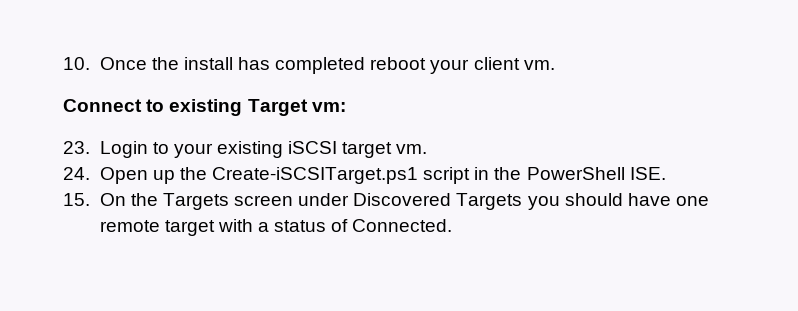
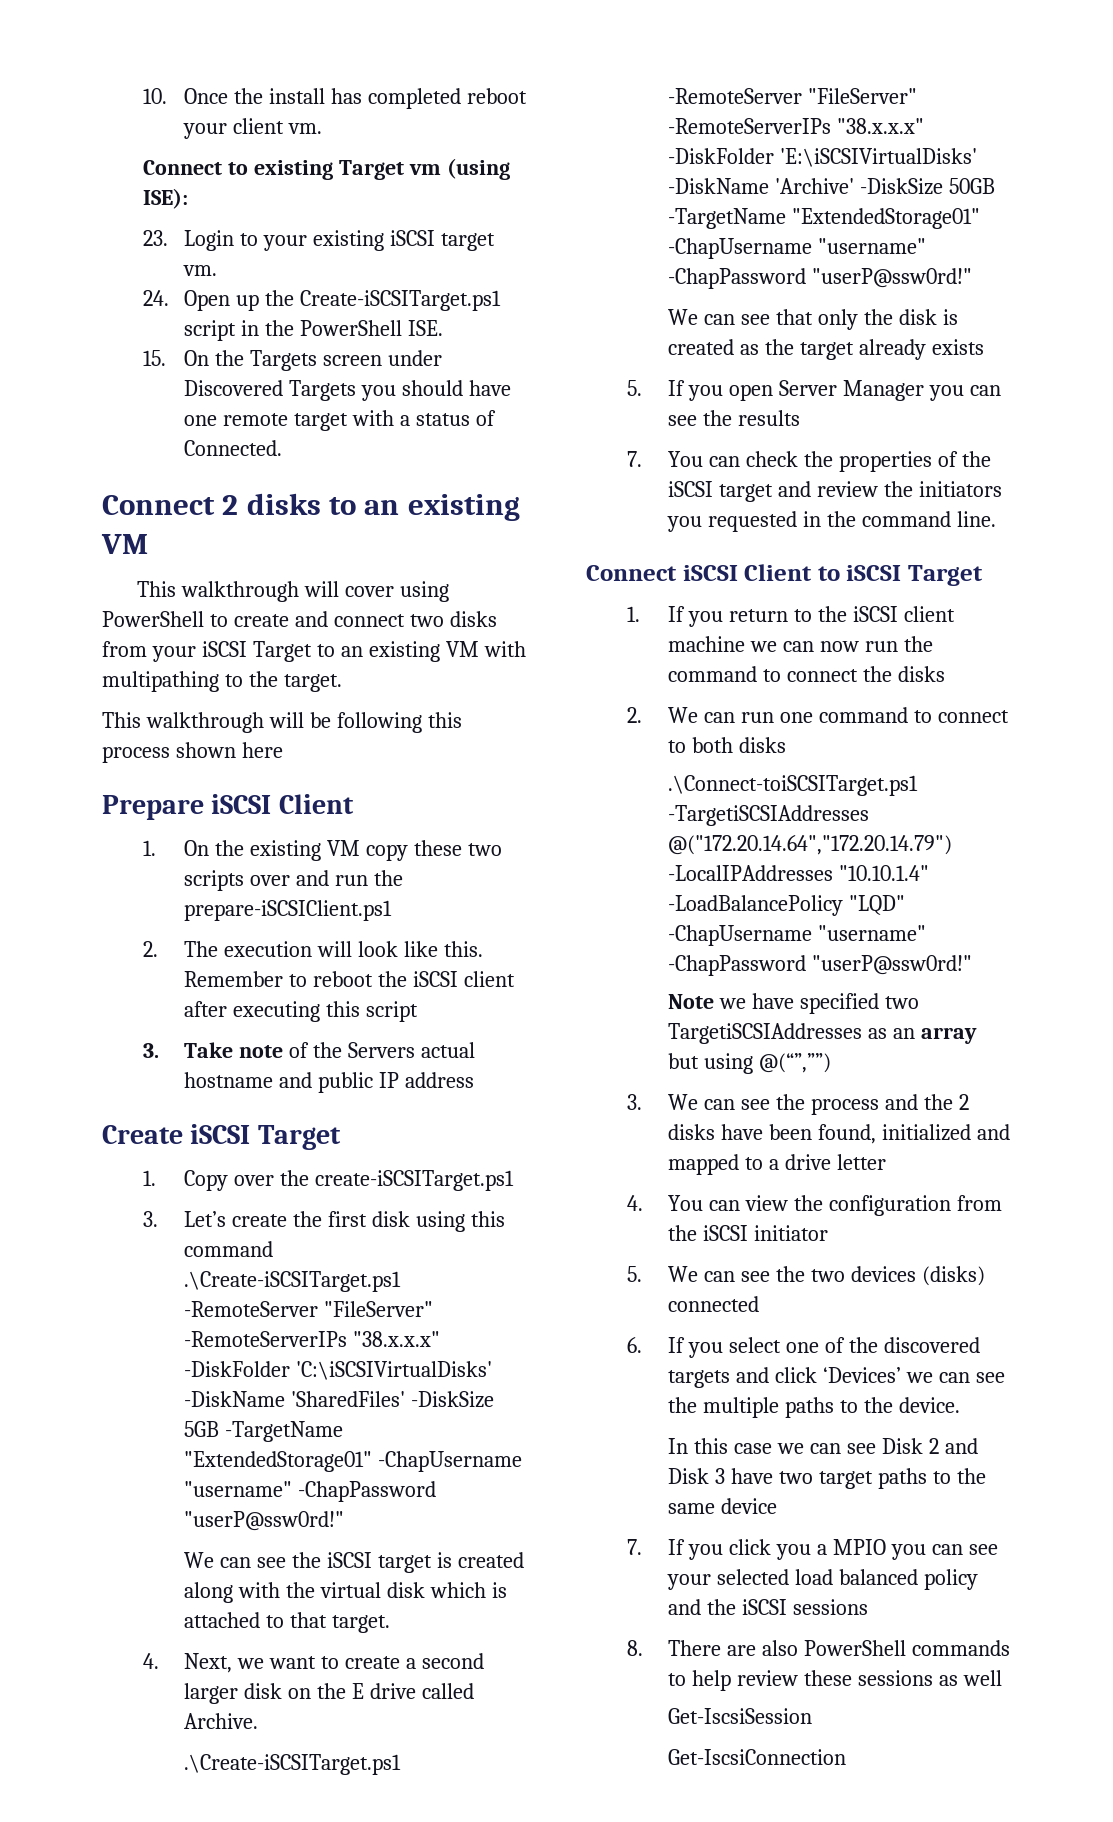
- Connect to existing Target vm:
+ Connect to existing Target vm (using ISE):
+ Connect 2 disks to an existing VM
+ This walkthrough will cover using PowerShell to create and connect two disks from your iSCSI Target to an existing VM with multipathing to the target.
+ This walkthrough will be following this process shown here
+ Prepare iSCSI Client
+ 1. On the existing VM copy these two scripts over and run the prepare-iSCSIClient.ps1
+ 2. The execution will look like this. Remember to reboot the iSCSI client after executing this script
+ 3. Take note of the Servers actual hostname and public IP address
+ Create iSCSI Target
+ 1. Copy over the create-iSCSITarget.ps1
+ 3. Let’s create the first disk using this command
+ .\Create-iSCSITarget.ps1 -RemoteServer "FileServer" -RemoteServerIPs "38.x.x.x" -DiskFolder 'C:\iSCSIVirtualDisks' -DiskName 'SharedFiles' -DiskSize 5GB -TargetName "ExtendedStorage01" -ChapUsername "username" -ChapPassword "userP@ssw0rd!"
+ We can see the iSCSI target is created along with the virtual disk which is attached to that target.
+ 4. Next, we want to create a second larger disk on the E drive called Archive.
+ .\Create-iSCSITarget.ps1 -RemoteServer "FileServer" -RemoteServerIPs "38.x.x.x" -DiskFolder 'E:\iSCSIVirtualDisks' -DiskName 'Archive' -DiskSize 50GB -TargetName "ExtendedStorage01" -ChapUsername "username" -ChapPassword "userP@ssw0rd!"
+ We can see that only the disk is created as the target already exists
+ 5. If you open Server Manager you can see the results
+ 7. You can check the properties of the iSCSI target and review the initiators you requested in the command line.
+ Connect iSCSI Client to iSCSI Target
+ 1. If you return to the iSCSI client machine we can now run the command to connect the disks
+ 2. We can run one command to connect to both disks
+ .\Connect-toiSCSITarget.ps1 -TargetiSCSIAddresses @("172.20.14.64","172.20.14.79") -LocalIPAddresses "10.10.1.4" -LoadBalancePolicy "LQD" -ChapUsername "username" -ChapPassword "userP@ssw0rd!"
+ Note we have specified two TargetiSCSIAddresses as an array but using @(“”,””)
+ 3. We can see the process and the 2 disks have been found, initialized and mapped to a drive letter
+ 4. You can view the configuration from the iSCSI initiator
+ 5. We can see the two devices (disks) connected
+ 6. If you select one of the discovered targets and click ‘Devices’ we can see the multiple paths to the device.
+ In this case we can see Disk 2 and Disk 3 have two target paths to the same device
+ 7. If you click you a MPIO you can see your selected load balanced policy and the iSCSI sessions
+ 8. There are also PowerShell commands to help review these sessions as well
+ Get-IscsiSession
+ Get-IscsiConnection

